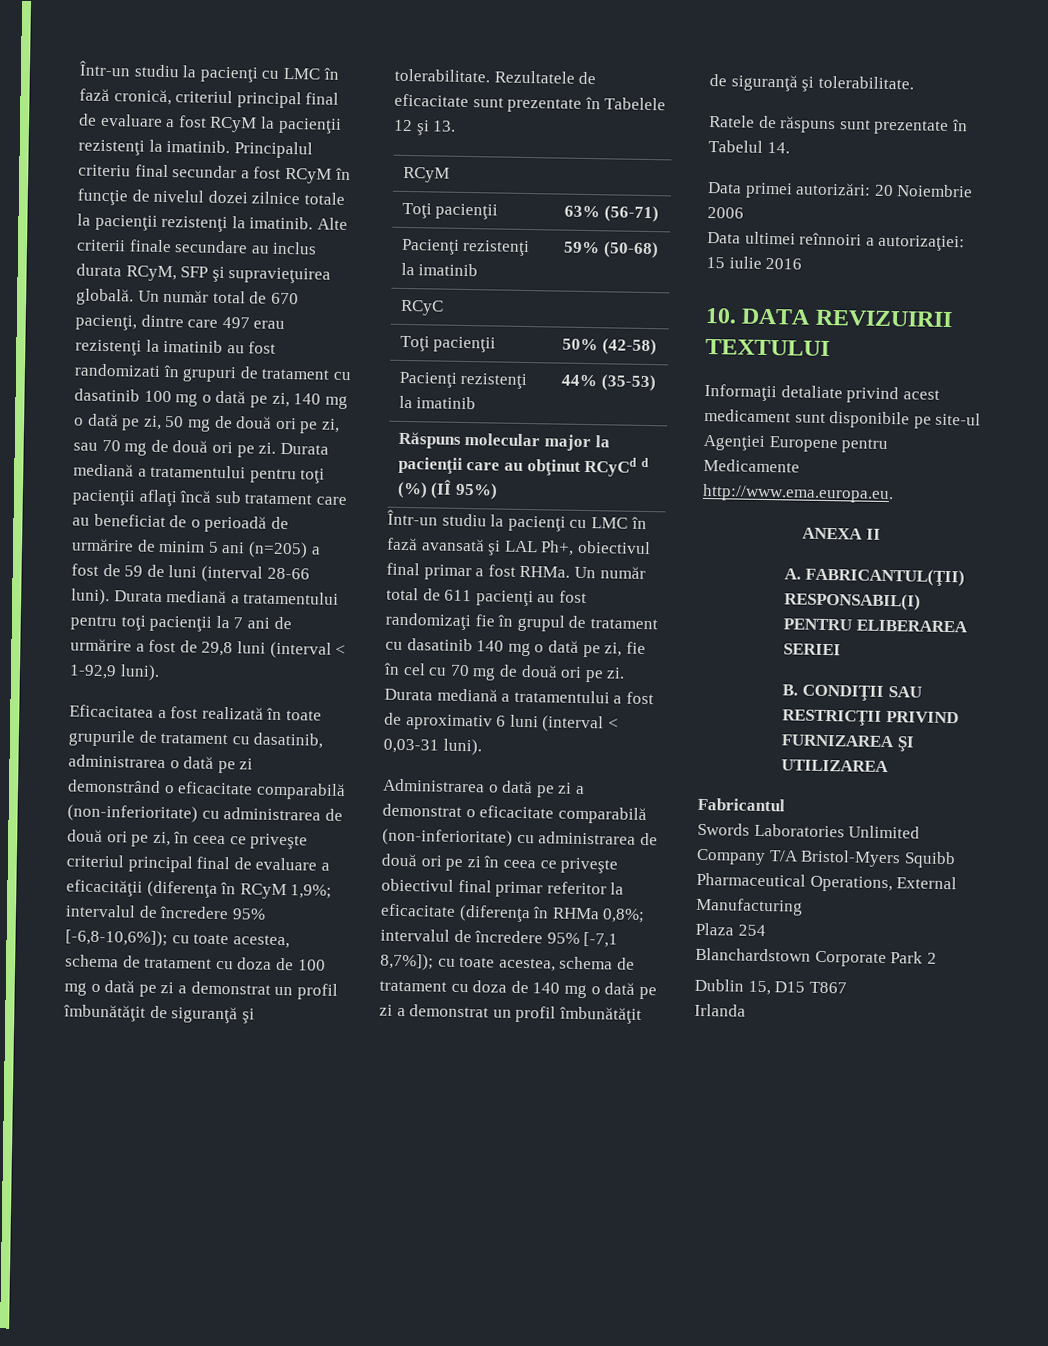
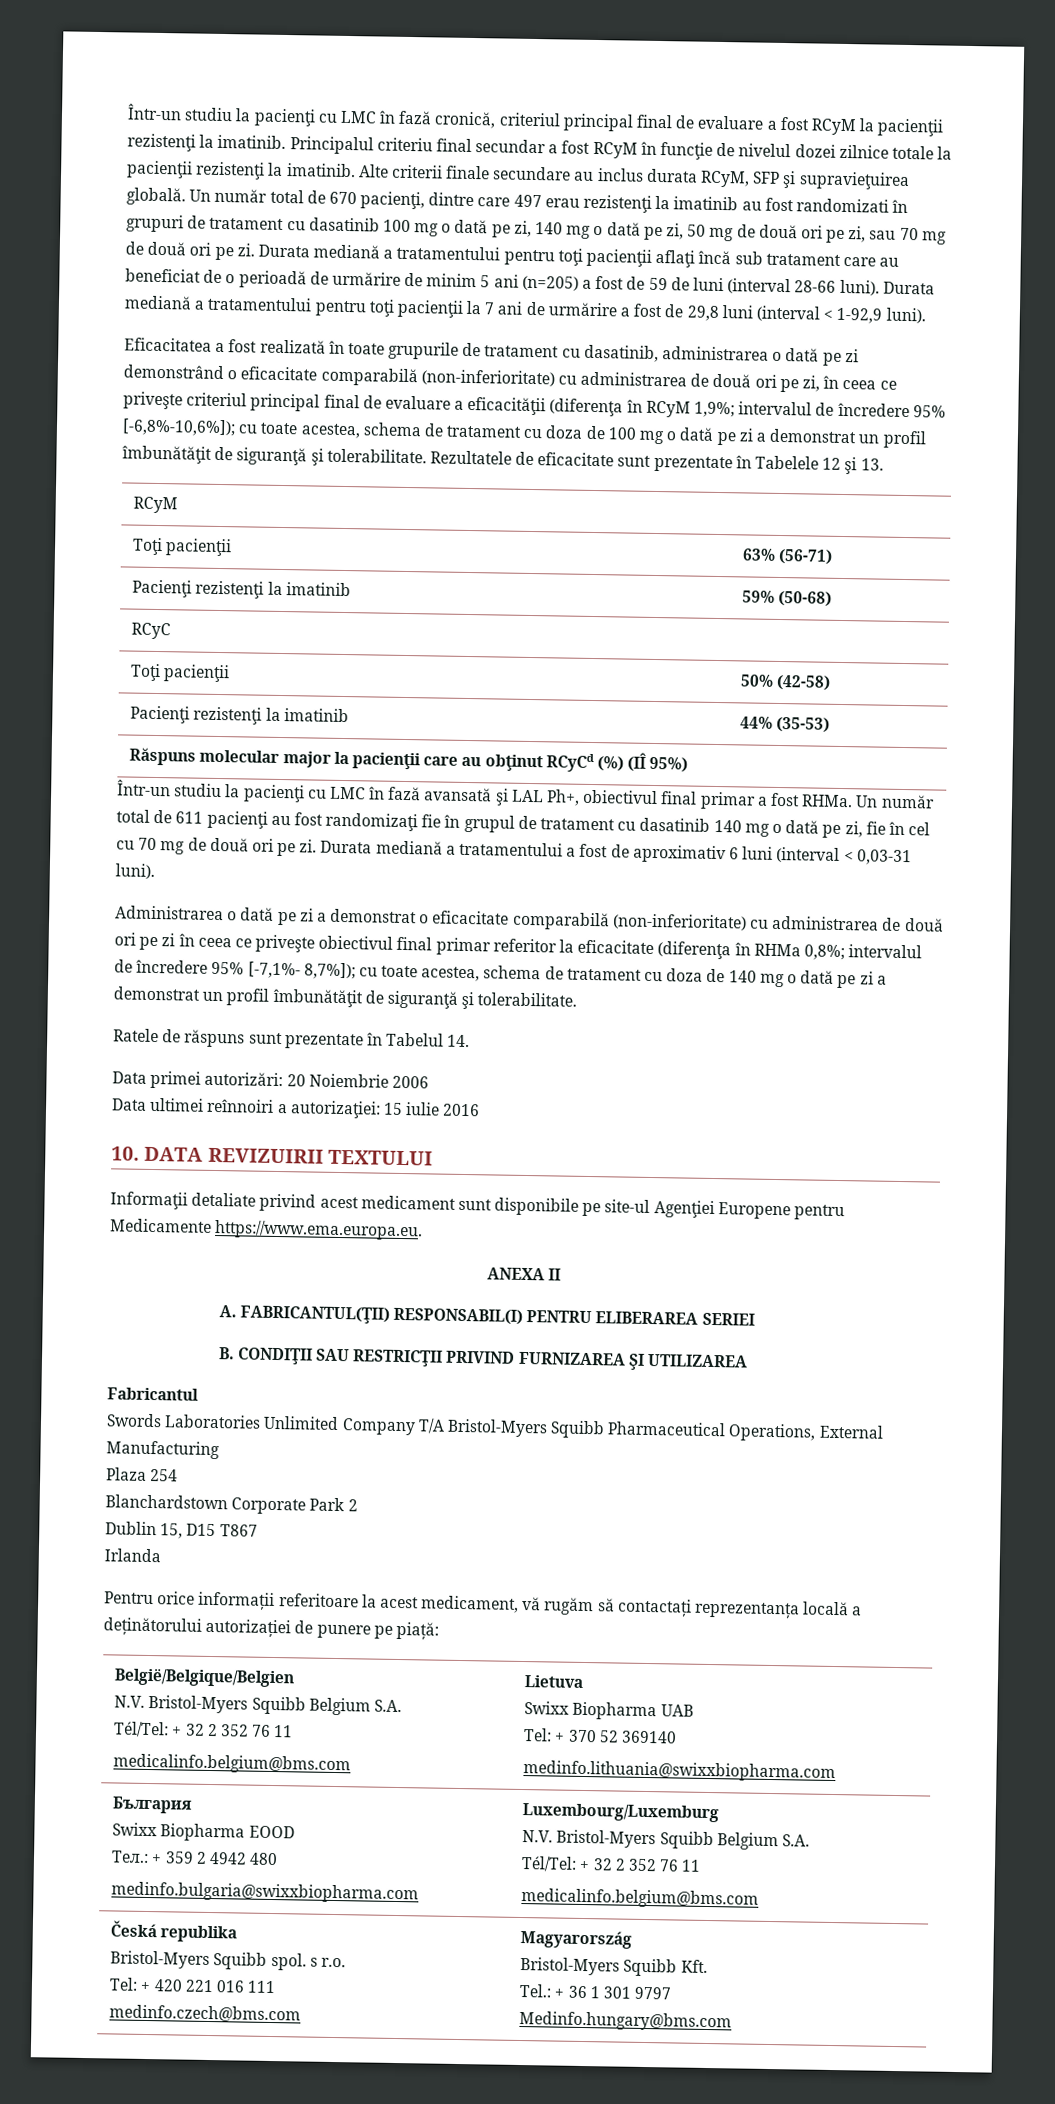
- intervalul de încredere 95% [-6,8-10,6%]);
+ intervalul de încredere 95% [-6,8%-10,6%]);
- Răspuns molecular major la pacienţii care au obţinut RCyCd d (%) (IÎ 95%)
+ Răspuns molecular major la pacienţii care au obţinut RCyCd (%) (IÎ 95%)
- intervalul de încredere 95% [-7,1 8,7%]);
+ intervalul de încredere 95% [-7,1%- 8,7%]);
- Informaţii detaliate privind acest medicament sunt disponibile pe site-ul Agenţiei Europene pentru Medicamente http://www.ema.europa.eu.
+ Informaţii detaliate privind acest medicament sunt disponibile pe site-ul Agenţiei Europene pentru Medicamente https://www.ema.europa.eu.
+ Pentru orice informații referitoare la acest medicament, vă rugăm să contactați reprezentanța locală a deținătorului autorizației de punere pe piață:
+ België/Belgique/Belgien
+ N.V. Bristol-Myers Squibb Belgium S.A.
+ Tél/Tel: + 32 2 352 76 11
+ medicalinfo.belgium@bms.com | Lietuva
+ Swixx Biopharma UAB
+ Tel: + 370 52 369140
+ medinfo.lithuania@swixxbiopharma.com
+ България
+ Swixx Biopharma EOOD
+ Teл.: + 359 2 4942 480
+ medinfo.bulgaria@swixxbiopharma.com | Luxembourg/Luxemburg
+ N.V. Bristol-Myers Squibb Belgium S.A.
+ Tél/Tel: + 32 2 352 76 11
+ medicalinfo.belgium@bms.com
+ Česká republika
+ Bristol-Myers Squibb spol. s r.o.
+ Tel: + 420 221 016 111
+ medinfo.czech@bms.com | Magyarország
+ Bristol-Myers Squibb Kft.
+ Tel.: + 36 1 301 9797
+ Medinfo.hungary@bms.com

